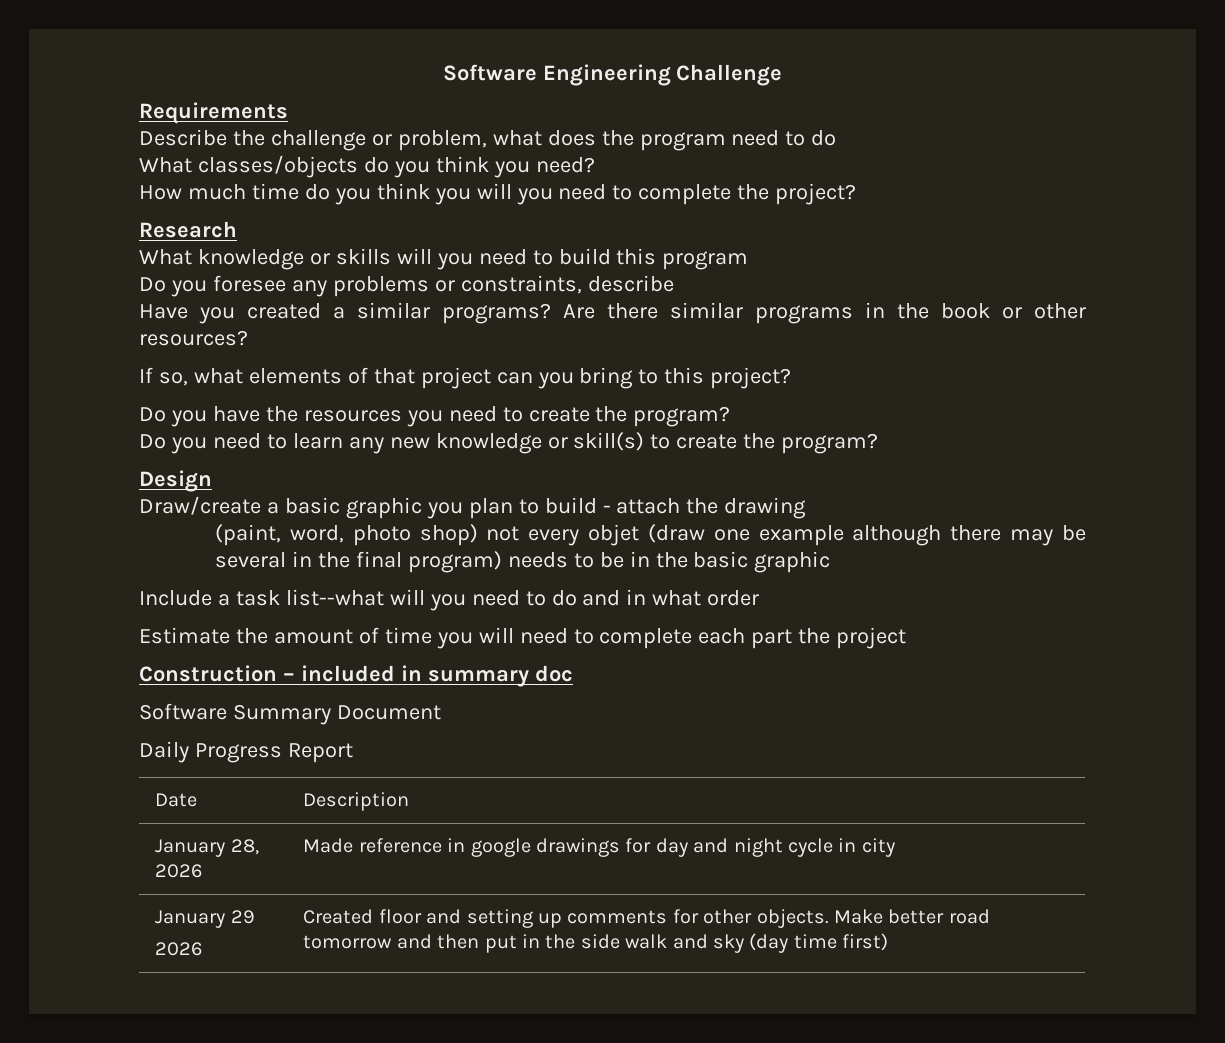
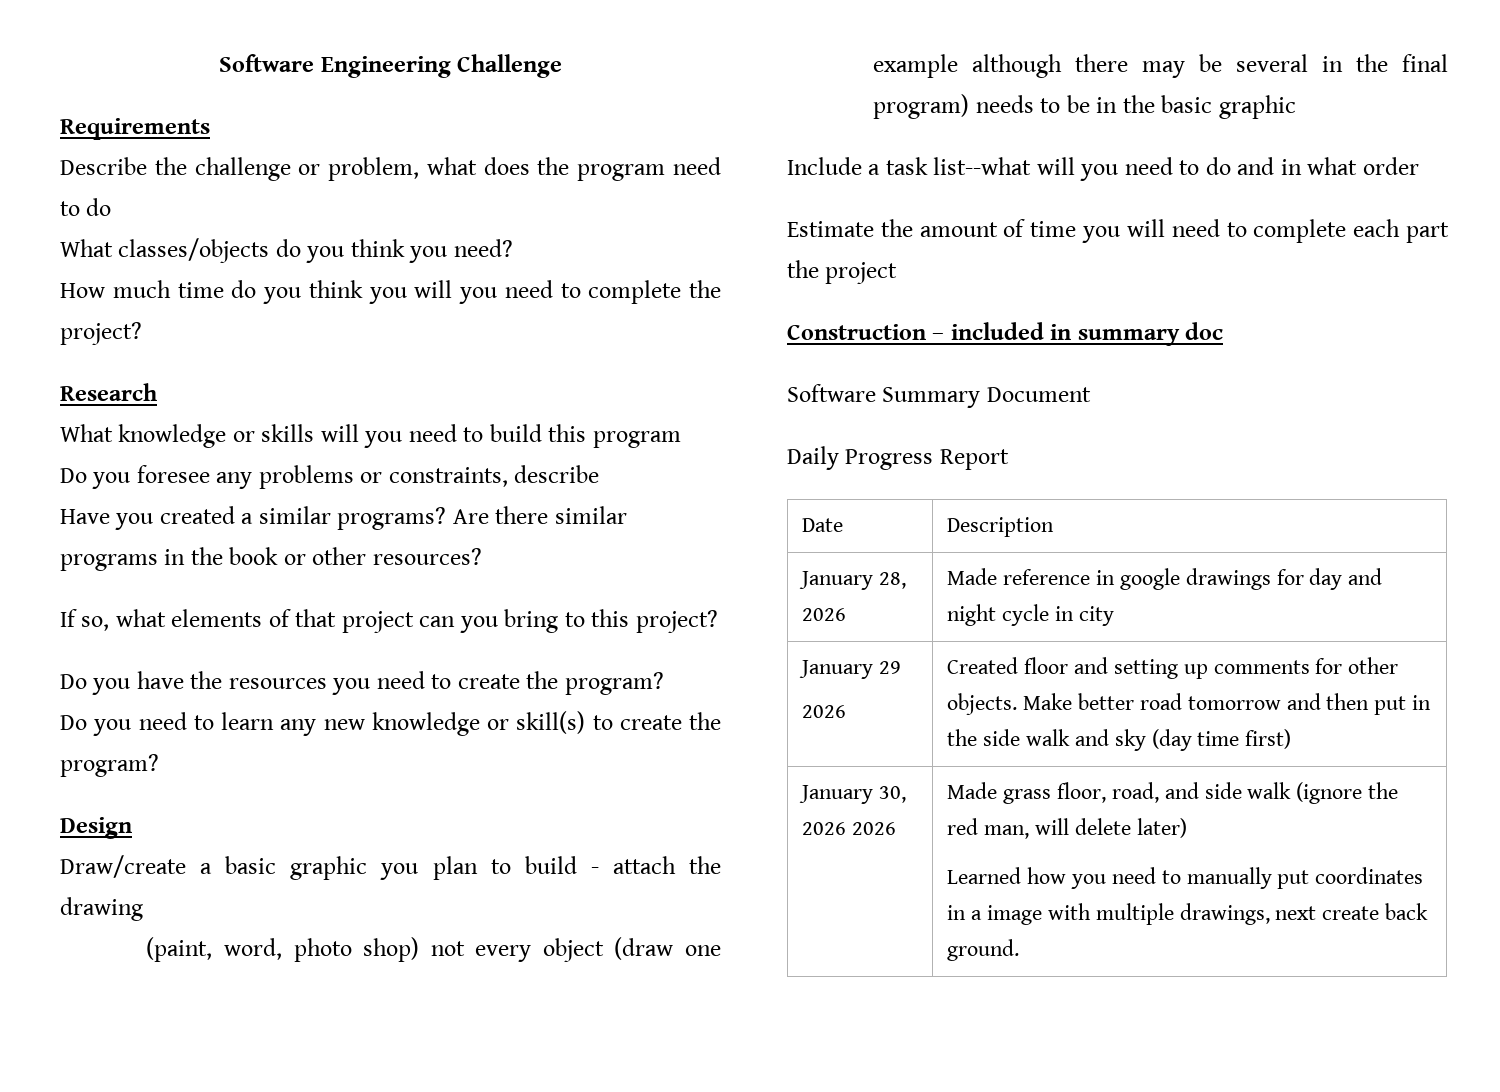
- (paint, word, photo shop) not every objet (draw one example although there may be several in the final program) needs to be in the basic graphic
+ (paint, word, photo shop) not every object (draw one example although there may be several in the final program) needs to be in the basic graphic
+ January 30, 2026 2026 | Made grass floor, road, and side walk (ignore the red man, will delete later)
+ Learned how you need to manually put coordinates in a image with multiple drawings, next create back ground.

